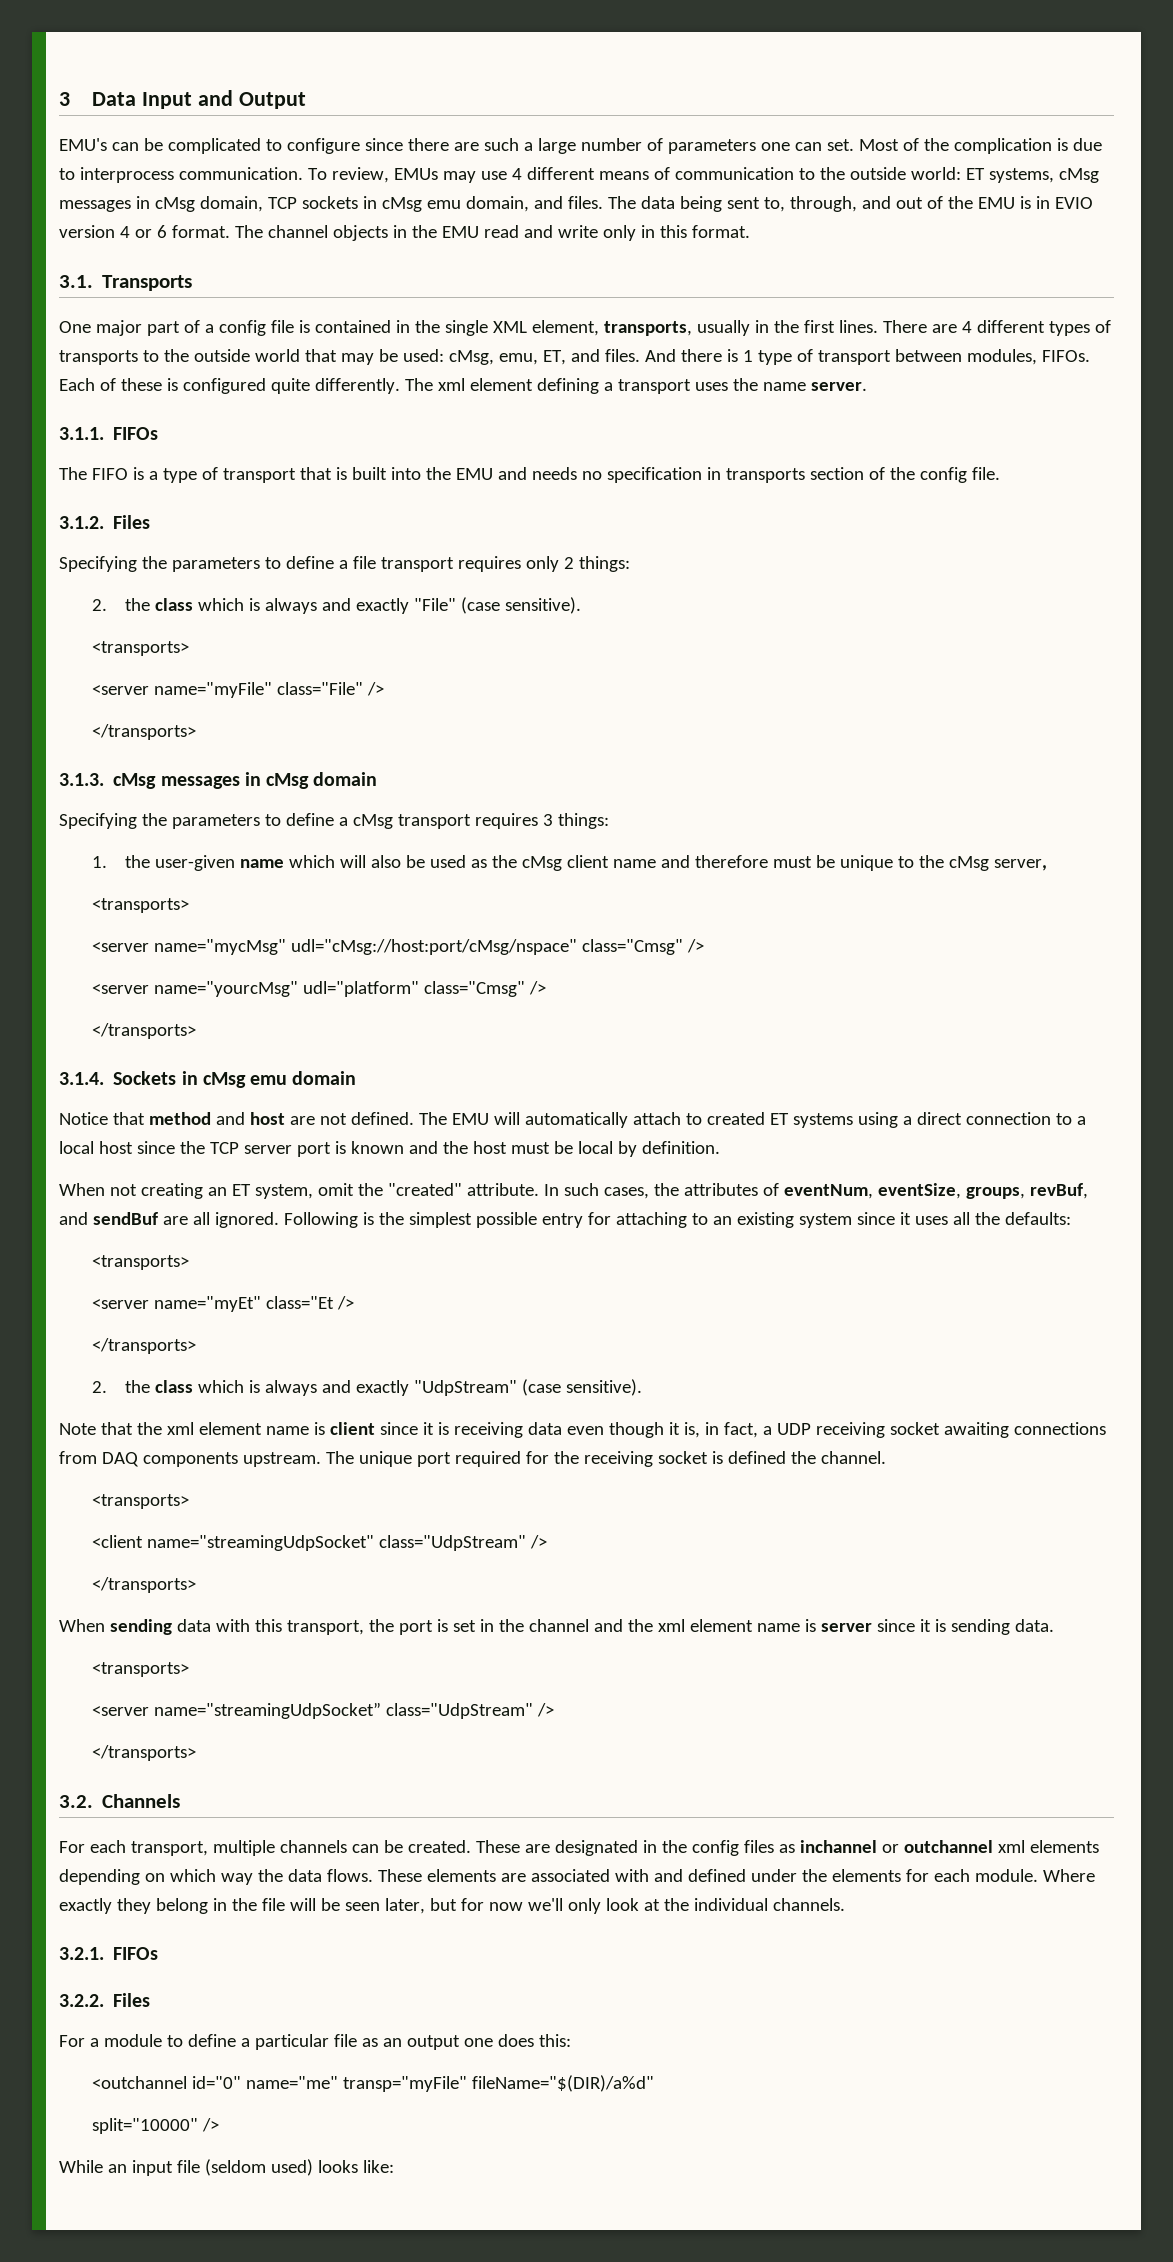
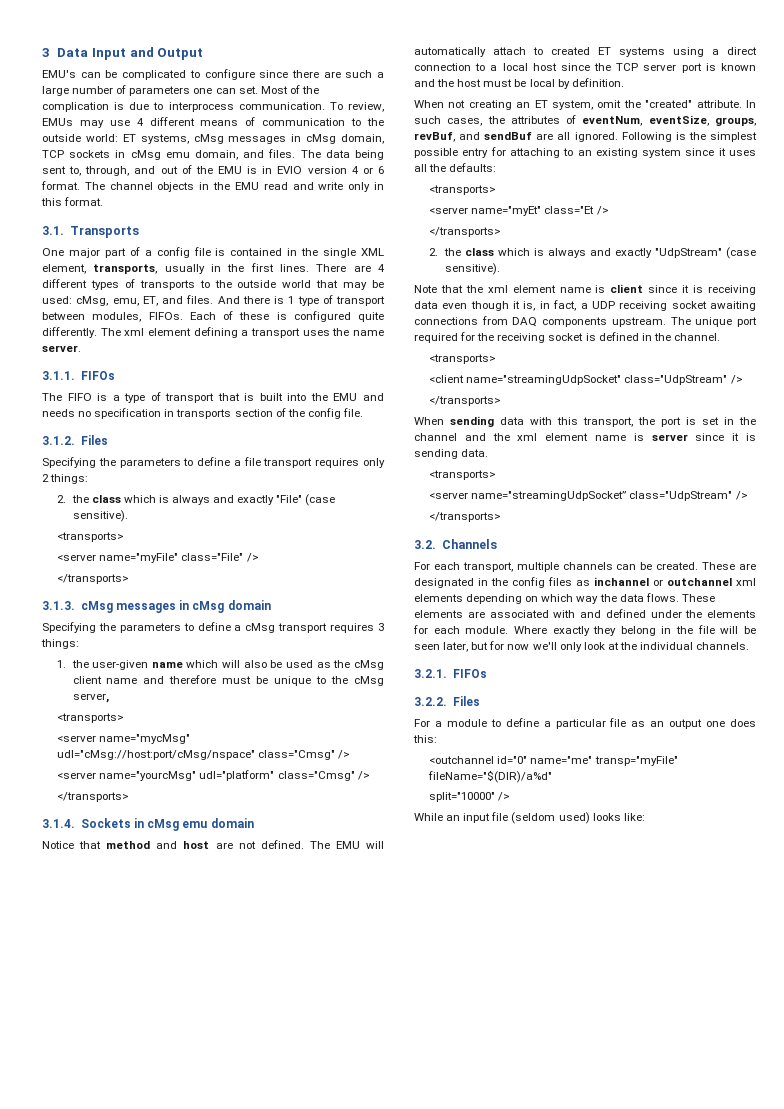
- The unique port required for the receiving socket is defined the channel.
+ The unique port required for the receiving socket is defined in the channel.

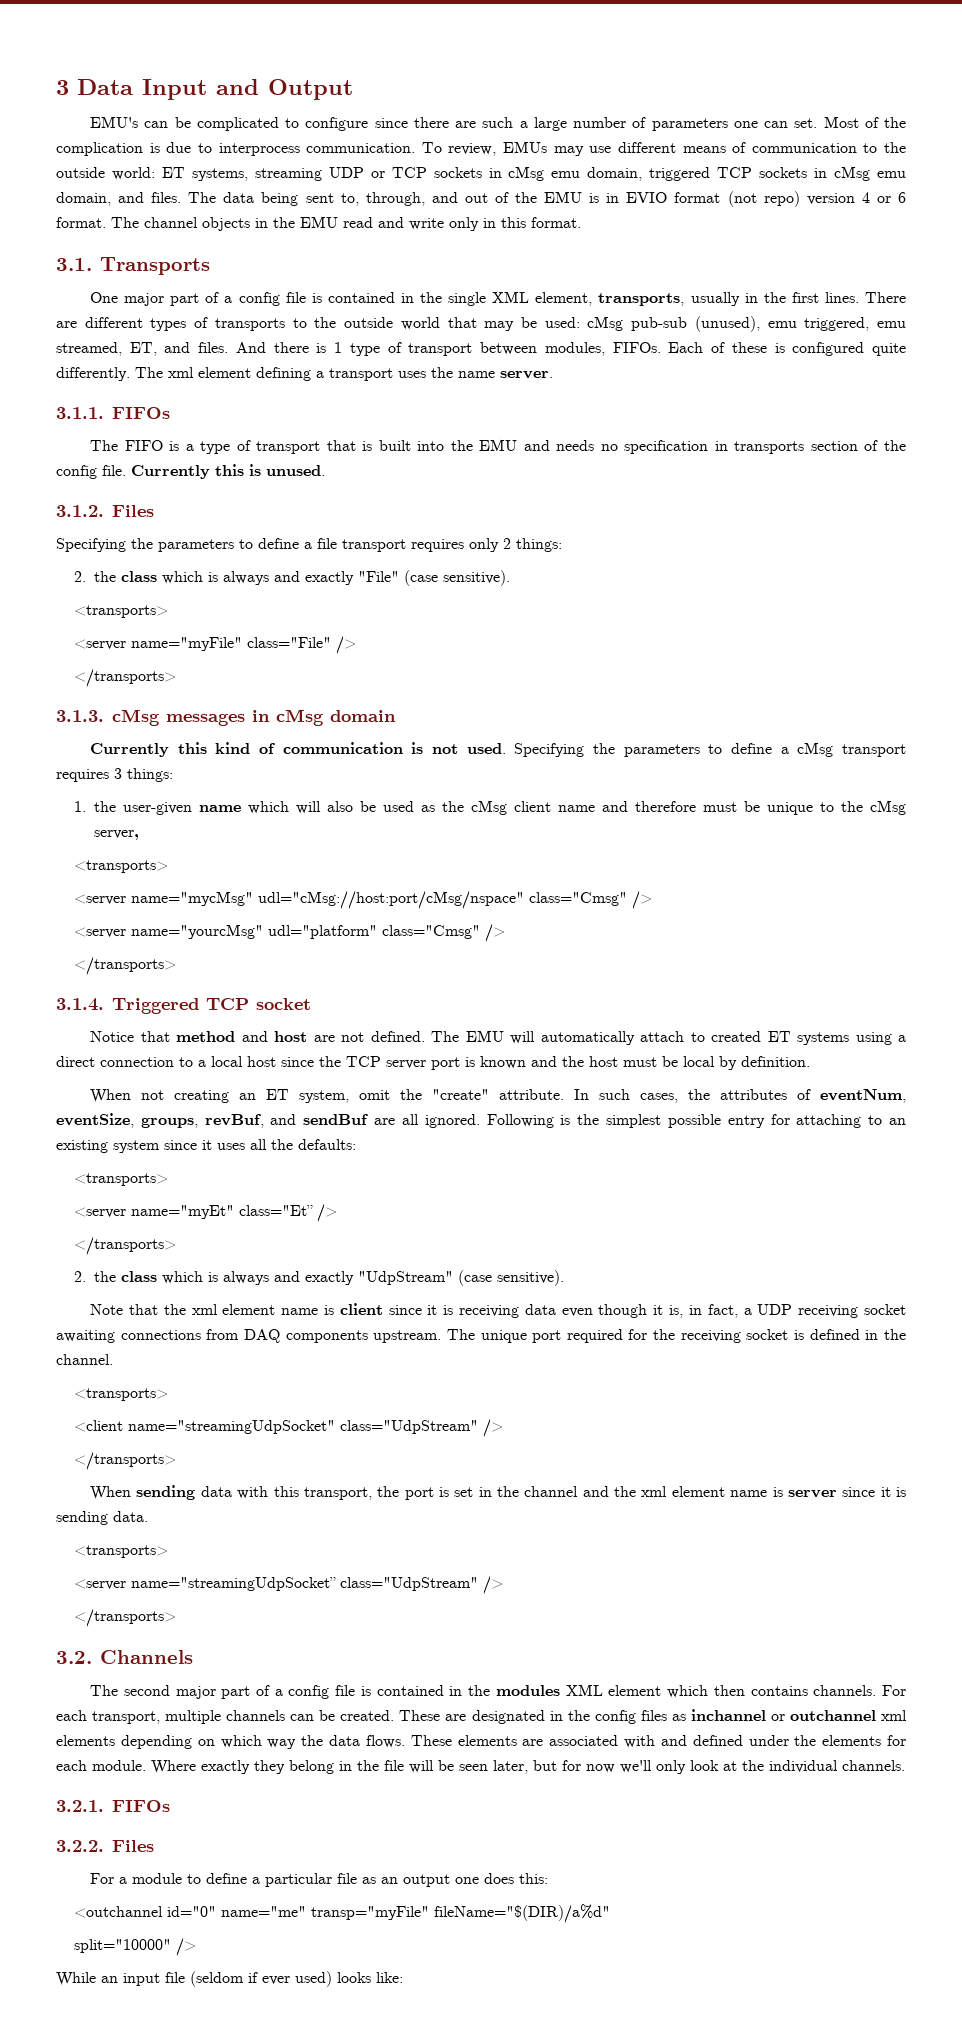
- To review, EMUs may use 4 different means of communication to the outside world: ET systems, cMsg messages in cMsg domain, TCP sockets in cMsg emu domain, and files.
+ To review, EMUs may use different means of communication to the outside world: ET systems, streaming UDP or TCP sockets in cMsg emu domain, triggered TCP sockets in cMsg emu domain, and files.
- The data being sent to, through, and out of the EMU is in EVIO version 4 or 6 format.
+ The data being sent to, through, and out of the EMU is in EVIO format (not repo) version 4 or 6 format.
- There are 4 different types of transports to the outside world that may be used: cMsg, emu, ET, and files.
+ There are different types of transports to the outside world that may be used: cMsg pub-sub (unused), emu triggered, emu streamed, ET, and files.
+ Currently this is unused.
+ Currently this kind of communication is not used.
- 3.1.4. Sockets in cMsg emu domain
+ 3.1.4. Triggered TCP socket
- When not creating an ET system, omit the "created" attribute.
+ When not creating an ET system, omit the "create" attribute.
- <server name="myEt" class="Et />
+ <server name="myEt" class="Et” />
+ The second major part of a config file is contained in the modules XML element which then contains channels.
- While an input file (seldom used) looks like:
+ While an input file (seldom if ever used) looks like:

